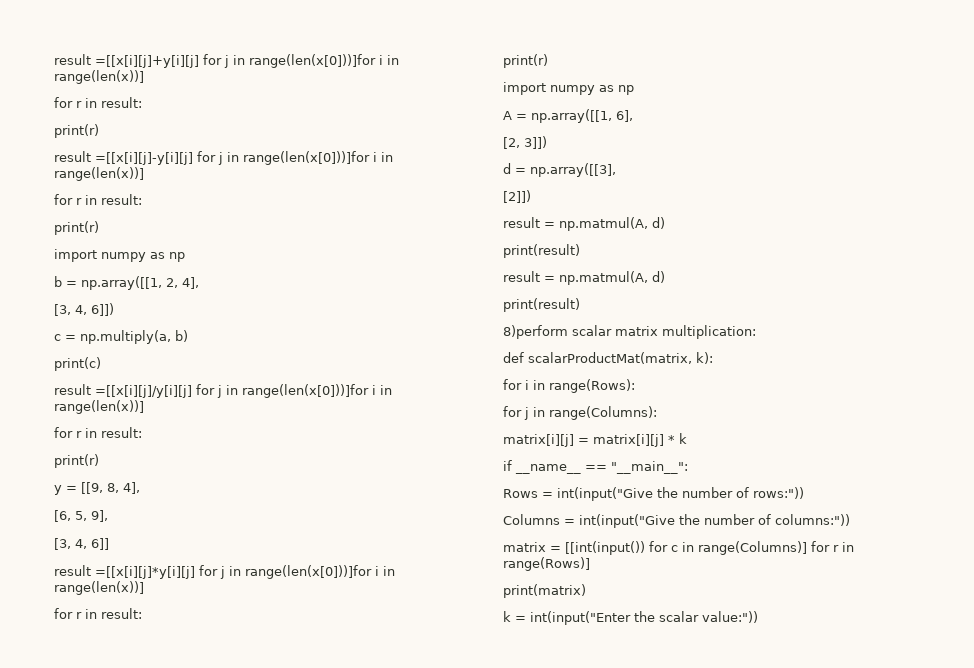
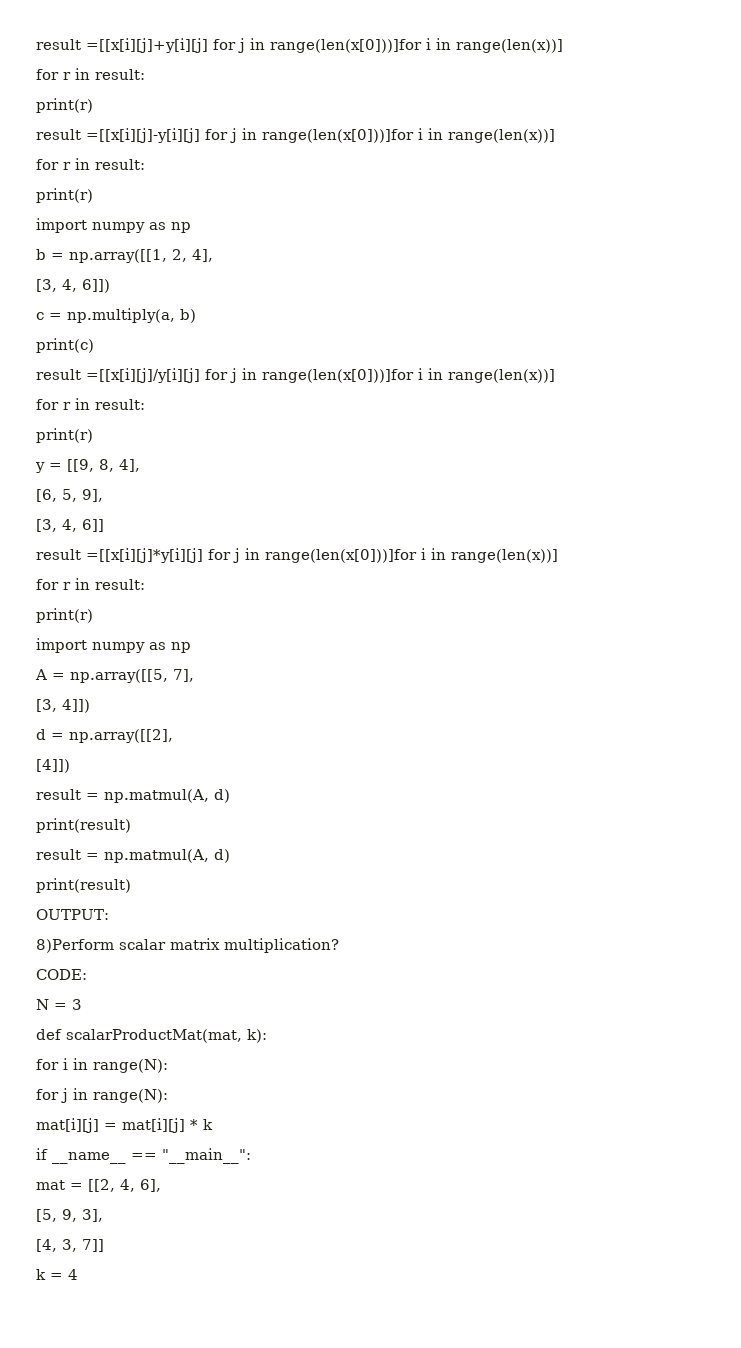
- A = np.array([[1, 6],
- [2, 3]])
+ A = np.array([[5, 7],
+ [3, 4]])
- d = np.array([[3],
- [2]])
+ d = np.array([[2],
+ [4]])
- 8)perform scalar matrix multiplication:
+ OUTPUT:
+ 8)Perform scalar matrix multiplication?
+ CODE:
+ N = 3
- def scalarProductMat(matrix, k):
+ def scalarProductMat(mat, k):
- for i in range(Rows):
- for j in range(Columns):
- matrix[i][j] = matrix[i][j] * k
+ for i in range(N):
+ for j in range(N):
+ mat[i][j] = mat[i][j] * k
- Rows = int(input("Give the number of rows:"))
- Columns = int(input("Give the number of columns:"))
- matrix = [[int(input()) for c in range(Columns)] for r in range(Rows)]
- print(matrix)
- k = int(input("Enter the scalar value:"))
+ mat = [[2, 4, 6],
+ [5, 9, 3],
+ [4, 3, 7]]
+ k = 4

